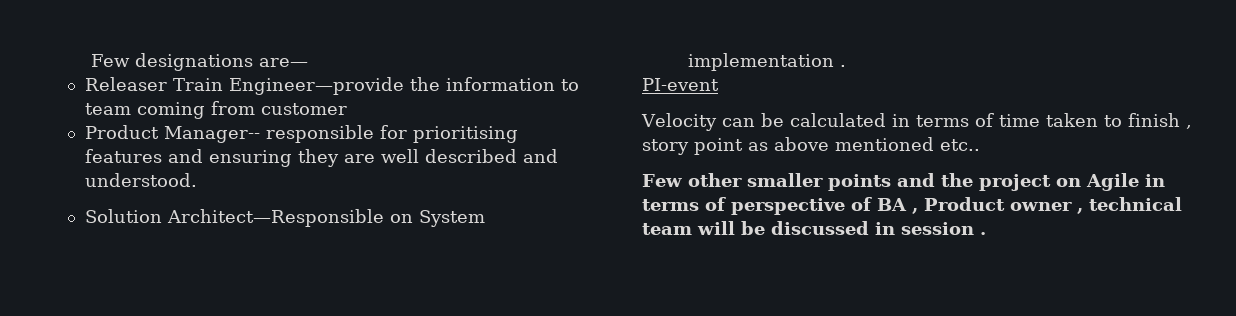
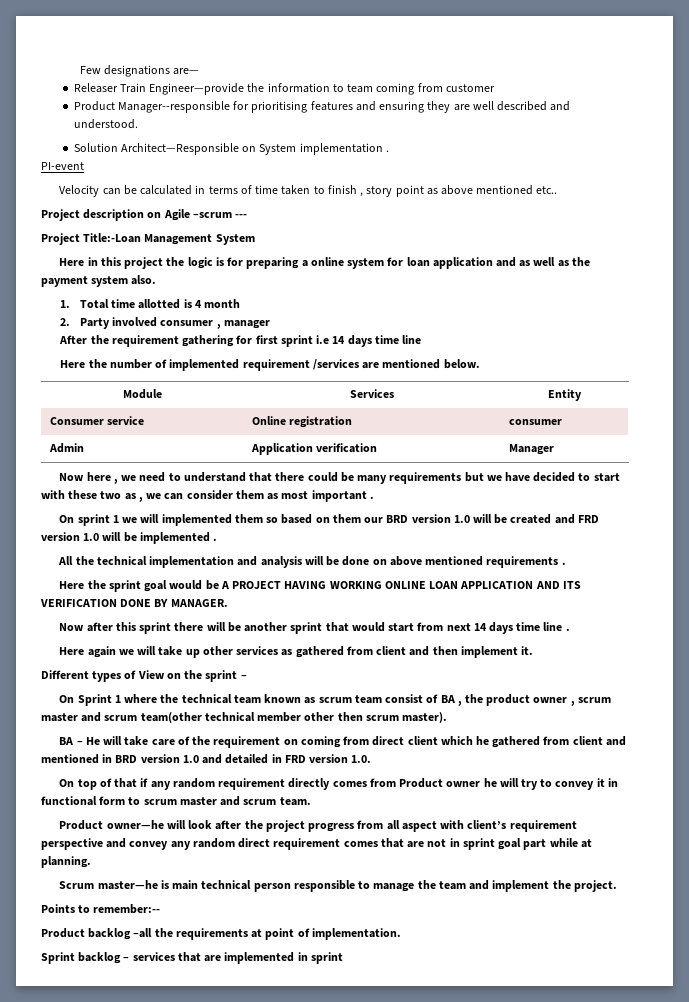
- Product Manager-- responsible for prioritising features and ensuring they are well described and understood.
+ Product Manager--responsible for prioritising features and ensuring they are well described and understood.
- Few other smaller points and the project on Agile in terms of perspective of BA , Product owner , technical team will be discussed in session .
+ Project description on Agile –scrum ---
+ Project Title:-Loan Management System
+ Here in this project the logic is for preparing a online system for loan application and as well as the payment system also.
+ 1. Total time allotted is 4 month
+ 2. Party involved consumer , manager
+ After the requirement gathering for first sprint i.e 14 days time line
+ Here the number of implemented requirement /services are mentioned below.
+ Module | Services | Entity
+ Consumer service | Online registration | consumer
+ Admin | Application verification | Manager
+ Now here , we need to understand that there could be many requirements but we have decided to start with these two as , we can consider them as most important .
+ On sprint 1 we will implemented them so based on them our BRD version 1.0 will be created and FRD version 1.0 will be implemented .
+ All the technical implementation and analysis will be done on above mentioned requirements .
+ Here the sprint goal would be A PROJECT HAVING WORKING ONLINE LOAN APPLICATION AND ITS VERIFICATION DONE BY MANAGER.
+ Now after this sprint there will be another sprint that would start from next 14 days time line .
+ Here again we will take up other services as gathered from client and then implement it.
+ Different types of View on the sprint –
+ On Sprint 1 where the technical team known as scrum team consist of BA , the product owner , scrum master and scrum team(other technical member other then scrum master).
+ BA – He will take care of the requirement on coming from direct client which he gathered from client and mentioned in BRD version 1.0 and detailed in FRD version 1.0.
+ On top of that if any random requirement directly comes from Product owner he will try to convey it in functional form to scrum master and scrum team.
+ Product owner—he will look after the project progress from all aspect with client’s requirement perspective and convey any random direct requirement comes that are not in sprint goal part while at planning.
+ Scrum master—he is main technical person responsible to manage the team and implement the project.
+ Points to remember:--
+ Product backlog –all the requirements at point of implementation.
+ Sprint backlog – services that are implemented in sprint

